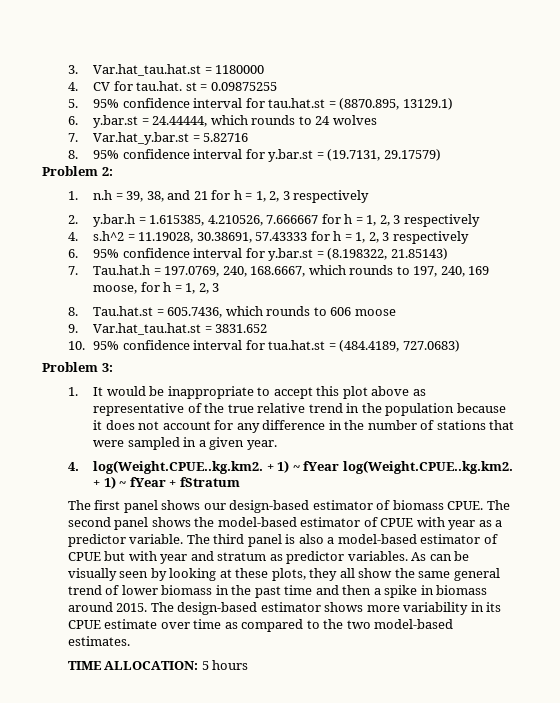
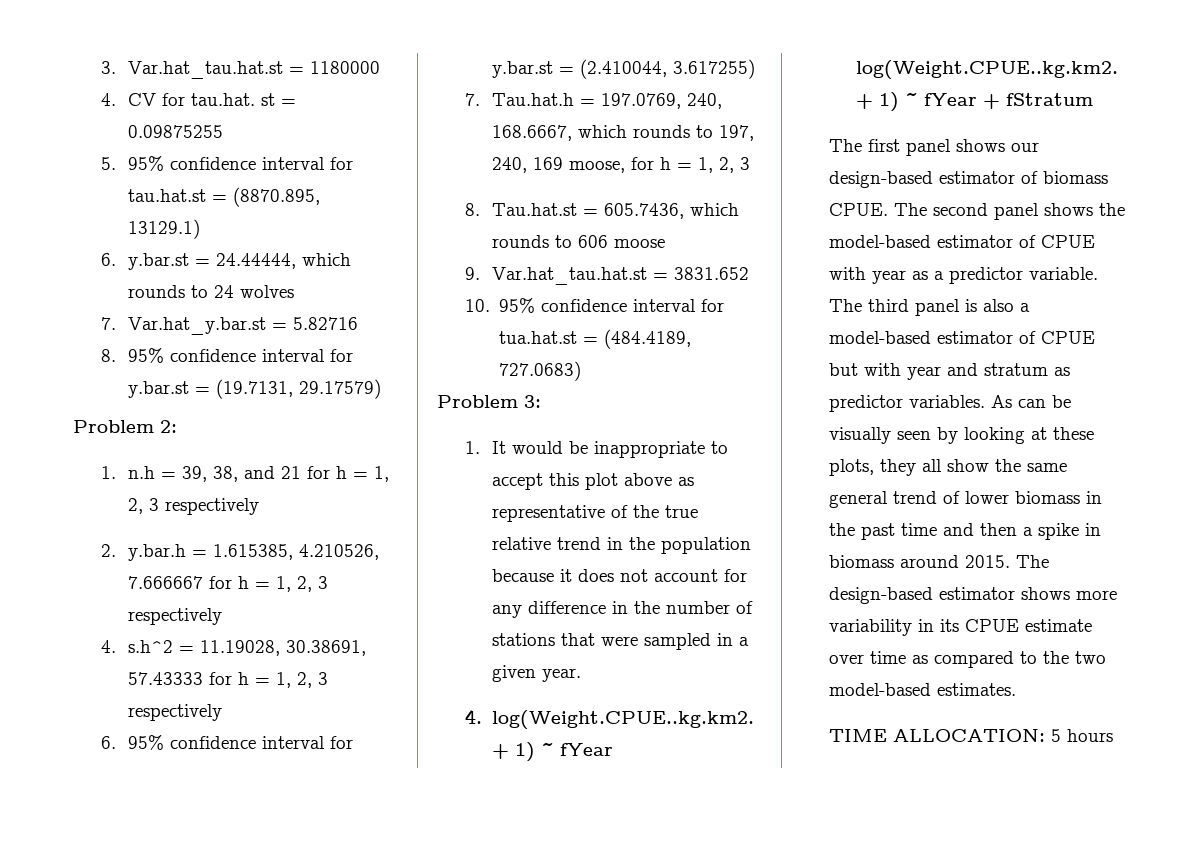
- 6. 95% confidence interval for y.bar.st = (8.198322, 21.85143)
+ 6. 95% confidence interval for y.bar.st = (2.410044, 3.617255)

